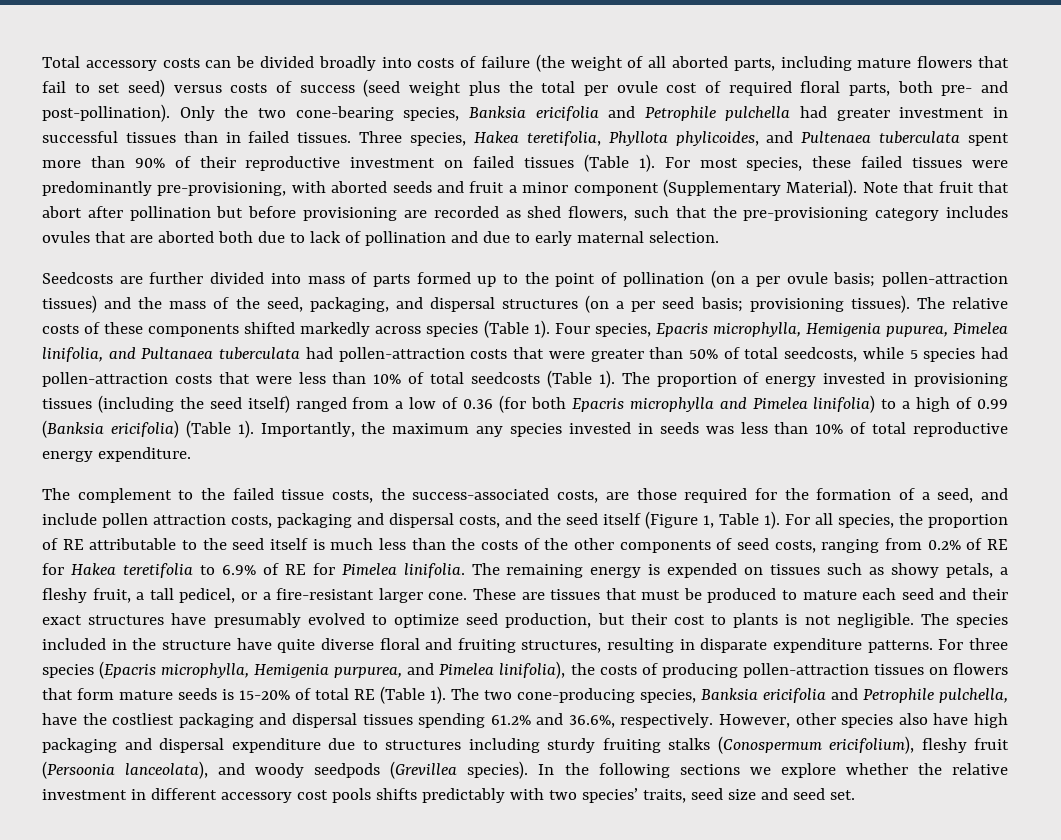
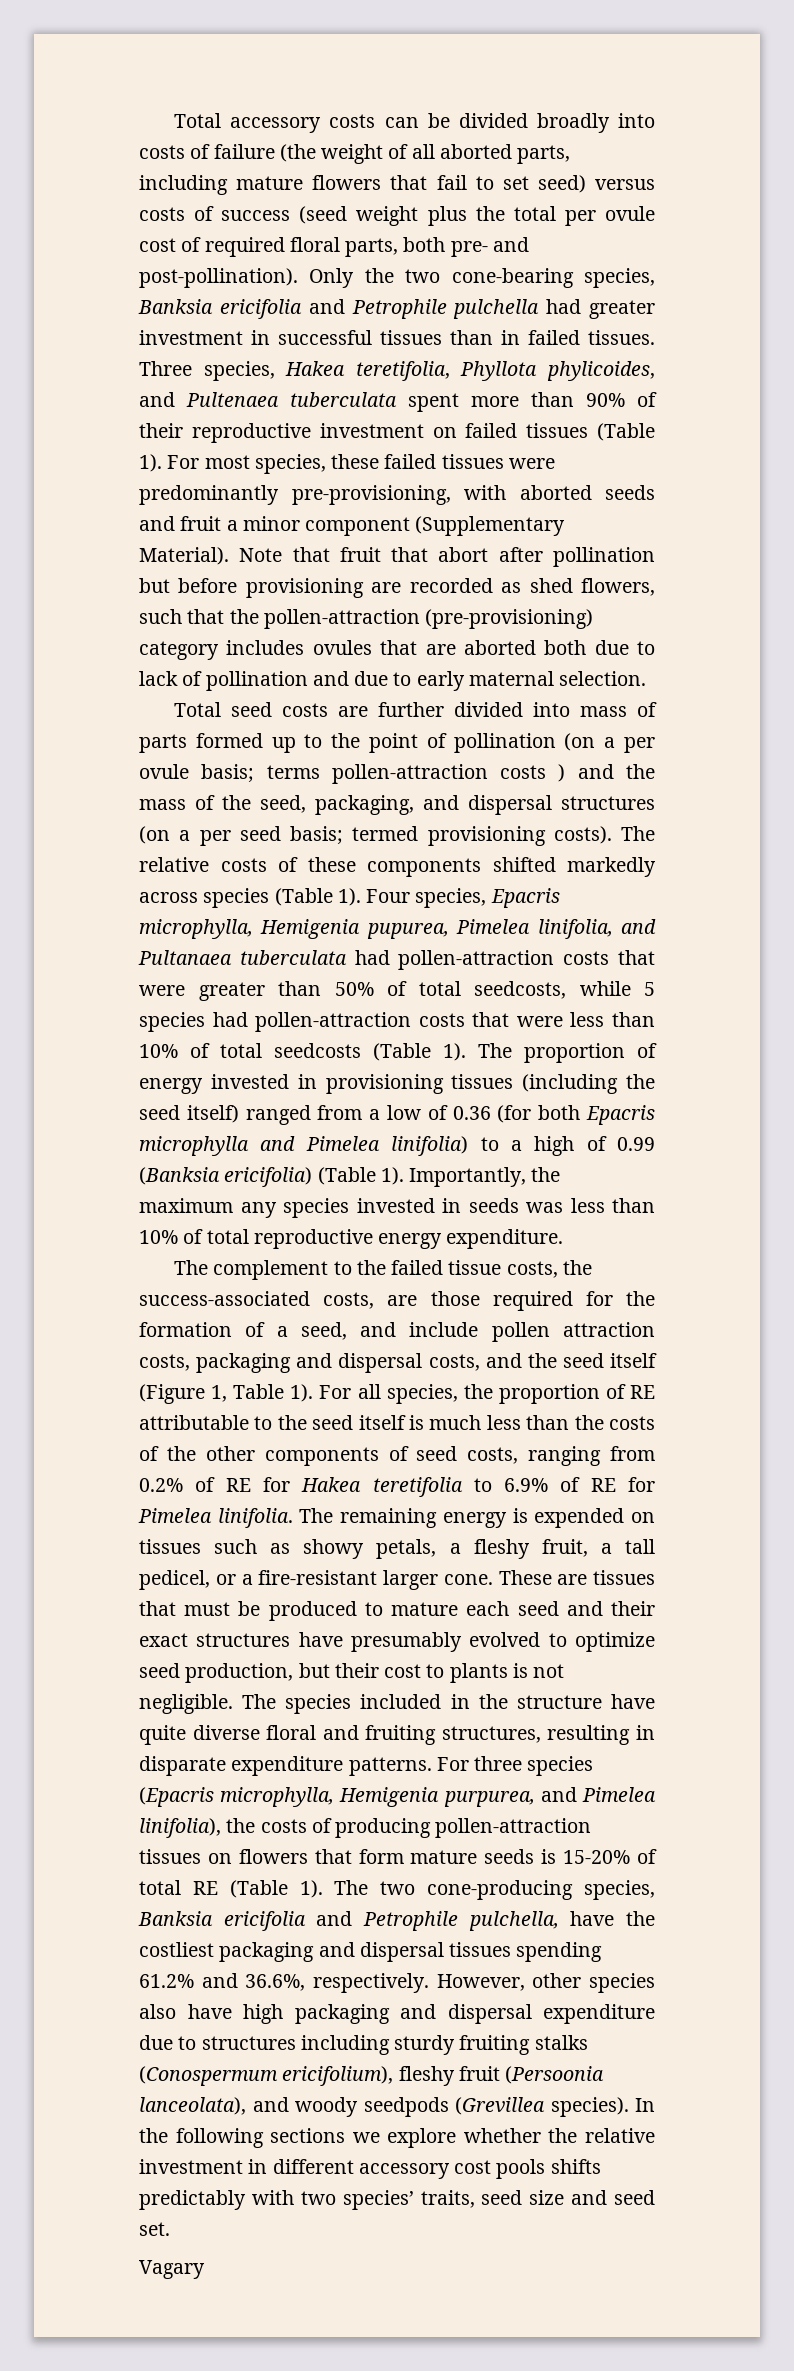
- Note that fruit that abort after pollination but before provisioning are recorded as shed flowers, such that the pre-provisioning category includes ovules that are aborted both due to lack of pollination and due to early maternal selection.
+ Note that fruit that abort after pollination but before provisioning are recorded as shed flowers, such that the pollen-attraction (pre-provisioning) category includes ovules that are aborted both due to lack of pollination and due to early maternal selection.
- Seedcosts are further divided into mass of parts formed up to the point of pollination (on a per ovule basis; pollen-attraction tissues) and the mass of the seed, packaging, and dispersal structures (on a per seed basis; provisioning tissues).
+ Total seed costs are further divided into mass of parts formed up to the point of pollination (on a per ovule basis; terms pollen-attraction costs ) and the mass of the seed, packaging, and dispersal structures (on a per seed basis; termed provisioning costs).
+ Vagary

